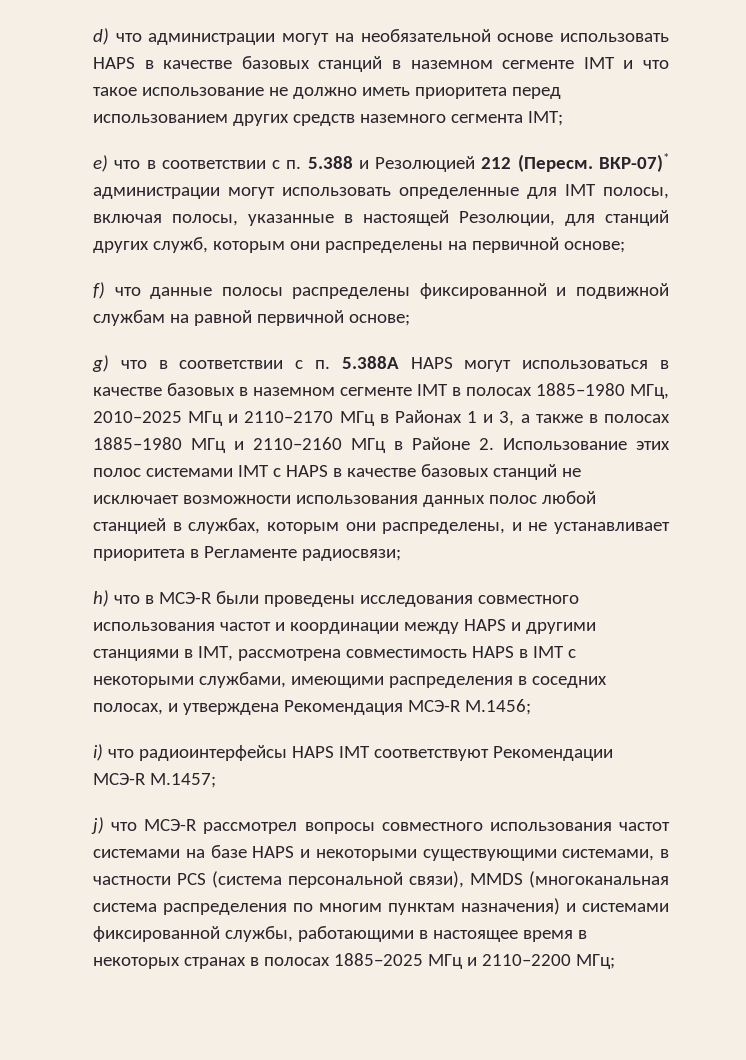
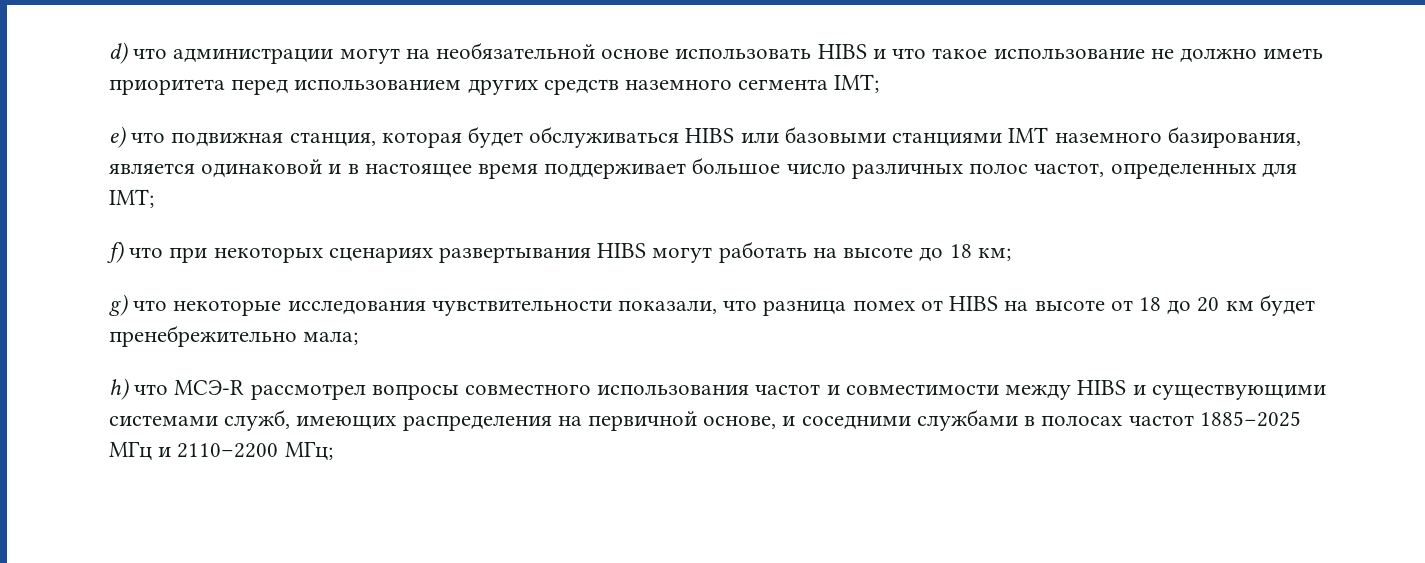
- d) что администрации могут на необязательной основе использовать HAPS в качестве базовых станций в наземном сегменте IMT и что такое использование не должно иметь приоритета перед использованием других средств наземного сегмента IMT;
+ d) что администрации могут на необязательной основе использовать HIBS и что такое использование не должно иметь приоритета перед использованием других средств наземного сегмента IMT;
- e) что в соответствии с п. 5.388 и Резолюцией 212 (Пересм. ВКР-07)* администрации могут использовать определенные для IMT полосы, включая полосы, указанные в настоящей Резолюции, для станций других служб, которым они распределены на первичной основе;
- f) что данные полосы распределены фиксированной и подвижной службам на равной первичной основе;
- g) что в соответствии с п. 5.388А HAPS могут использоваться в качестве базовых в наземном сегменте IMT в полосах 1885–1980 МГц, 2010–2025 МГц и 2110–2170 МГц в Районах 1 и 3, а также в полосах 1885–1980 МГц и 2110–2160 МГц в Районе 2. Использование этих полос системами IMT с HAPS в качестве базовых станций не исключает возможности использования данных полос любой станцией в службах, которым они распределены, и не устанавливает приоритета в Регламенте радиосвязи;
- h) что в МСЭ-R были проведены исследования совместного использования частот и координации между HAPS и другими станциями в IMT, рассмотрена совместимость HAPS в IMT с некоторыми службами, имеющими распределения в соседних полосах, и утверждена Рекомендация МСЭ-R М.1456;
- i) что радиоинтерфейсы HAPS IMT соответствуют Рекомендации МСЭ-R М.1457;
- j) что МСЭ-R рассмотрел вопросы совместного использования частот системами на базе HAPS и некоторыми существующими системами, в частности PCS (система персональной связи), MMDS (многоканальная система распределения по многим пунктам назначения) и системами фиксированной службы, работающими в настоящее время в некоторых странах в полосах 1885−2025 МГц и 2110–2200 МГц;
+ e) что подвижная станция, которая будет обслуживаться HIBS или базовыми станциями IMT наземного базирования, является одинаковой и в настоящее время поддерживает большое число различных полос частот, определенных для IMT;
+ f) что при некоторых сценариях развертывания HIBS могут работать на высоте до 18 км;
+ g) что некоторые исследования чувствительности показали, что разница помех от HIBS на высоте от 18 до 20 км будет пренебрежительно мала;
+ h) что МСЭ-R рассмотрел вопросы совместного использования частот и совместимости между HIBS и существующими системами служб, имеющих распределения на первичной основе, и соседними службами в полосах частот 1885−2025 МГц и 2110–2200 МГц;

